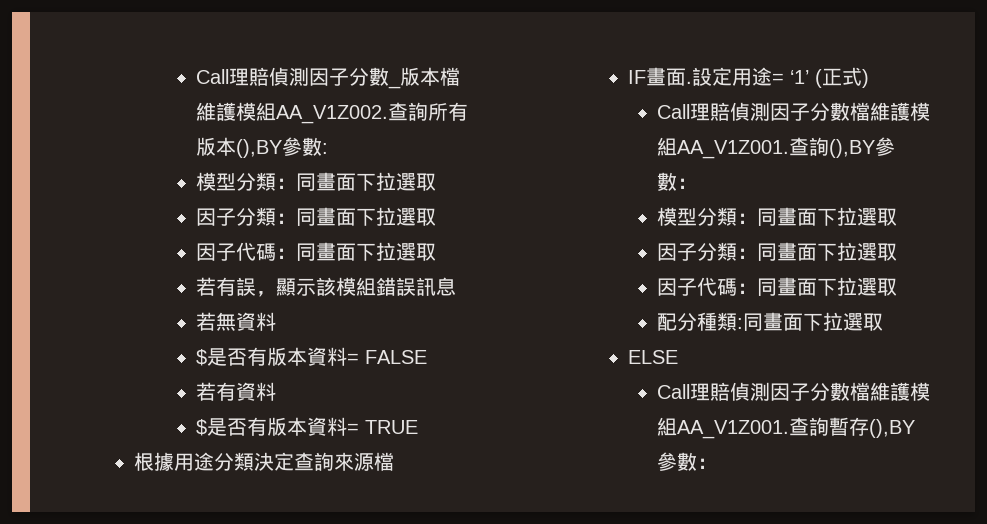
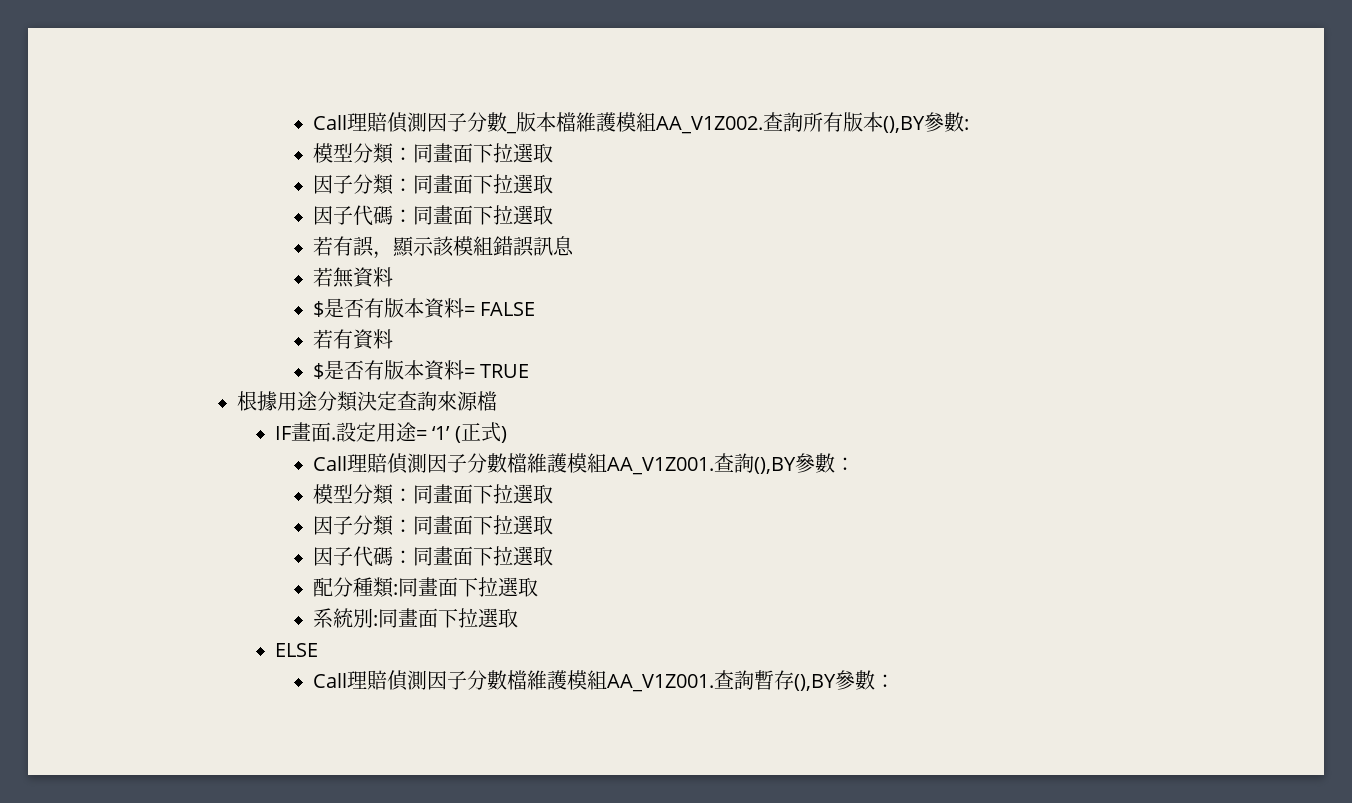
+ 系統別:同畫面下拉選取

